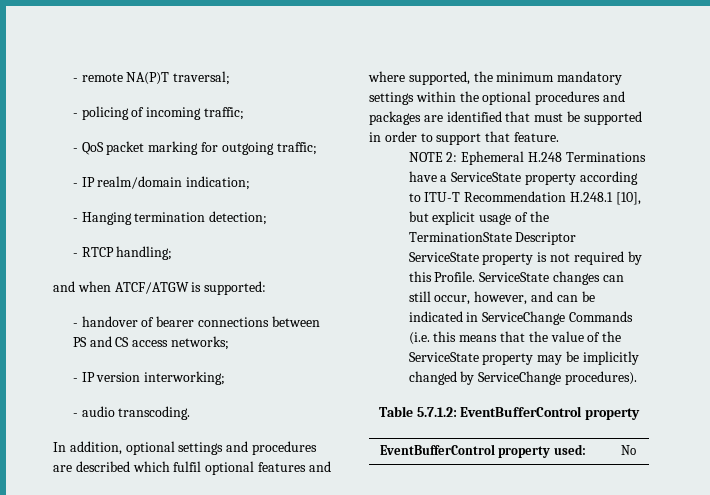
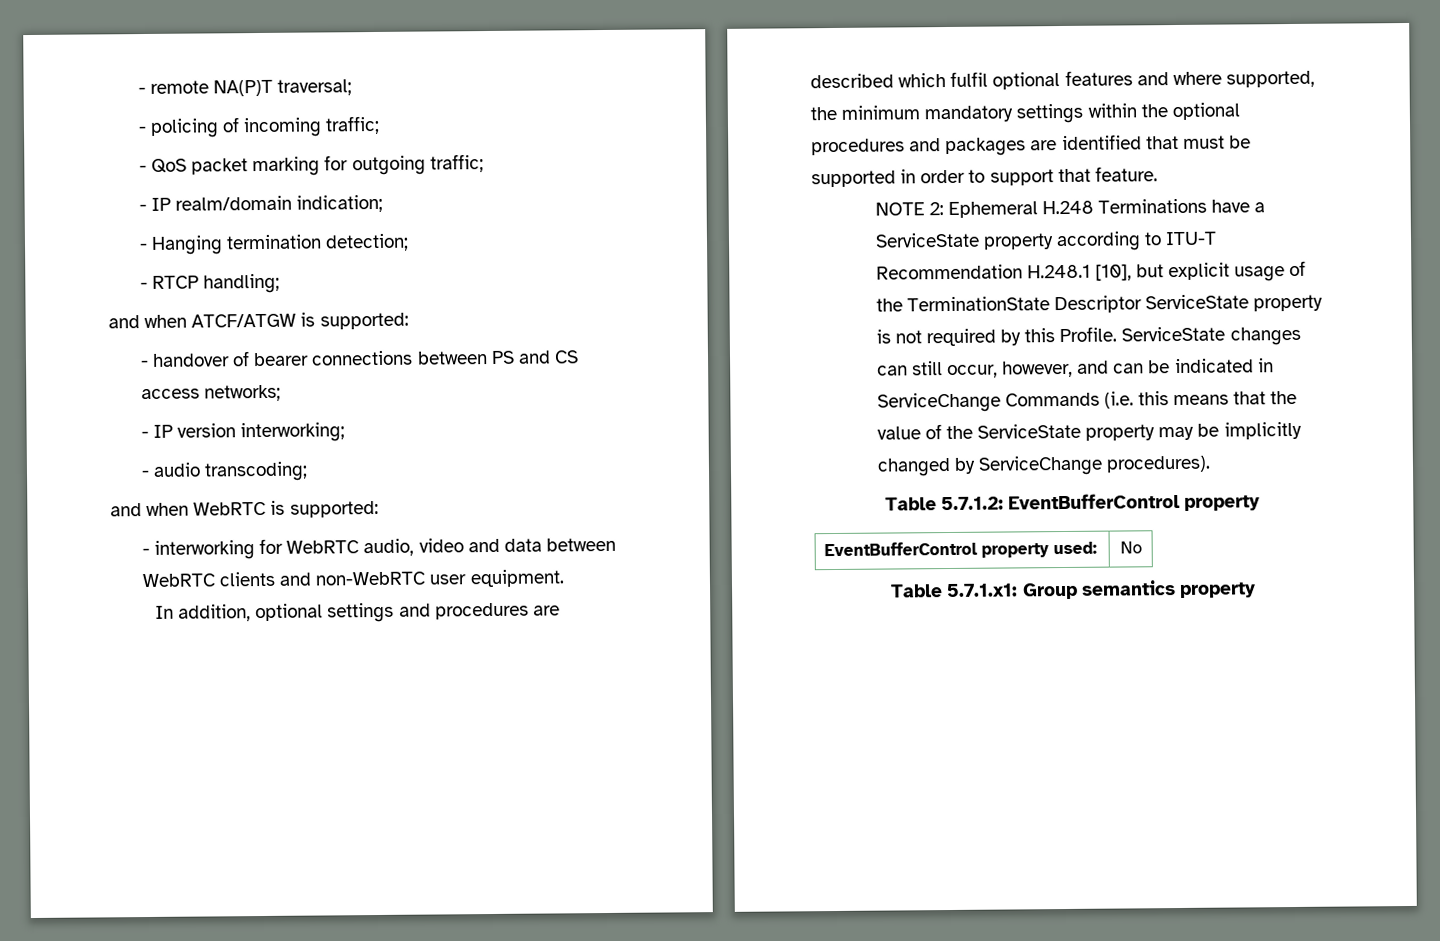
- - audio transcoding.
+ - audio transcoding;
+ and when WebRTC is supported:
+ - interworking for WebRTC audio, video and data between WebRTC clients and non-WebRTC user equipment.
+ Table 5.7.1.x1: Group semantics property

